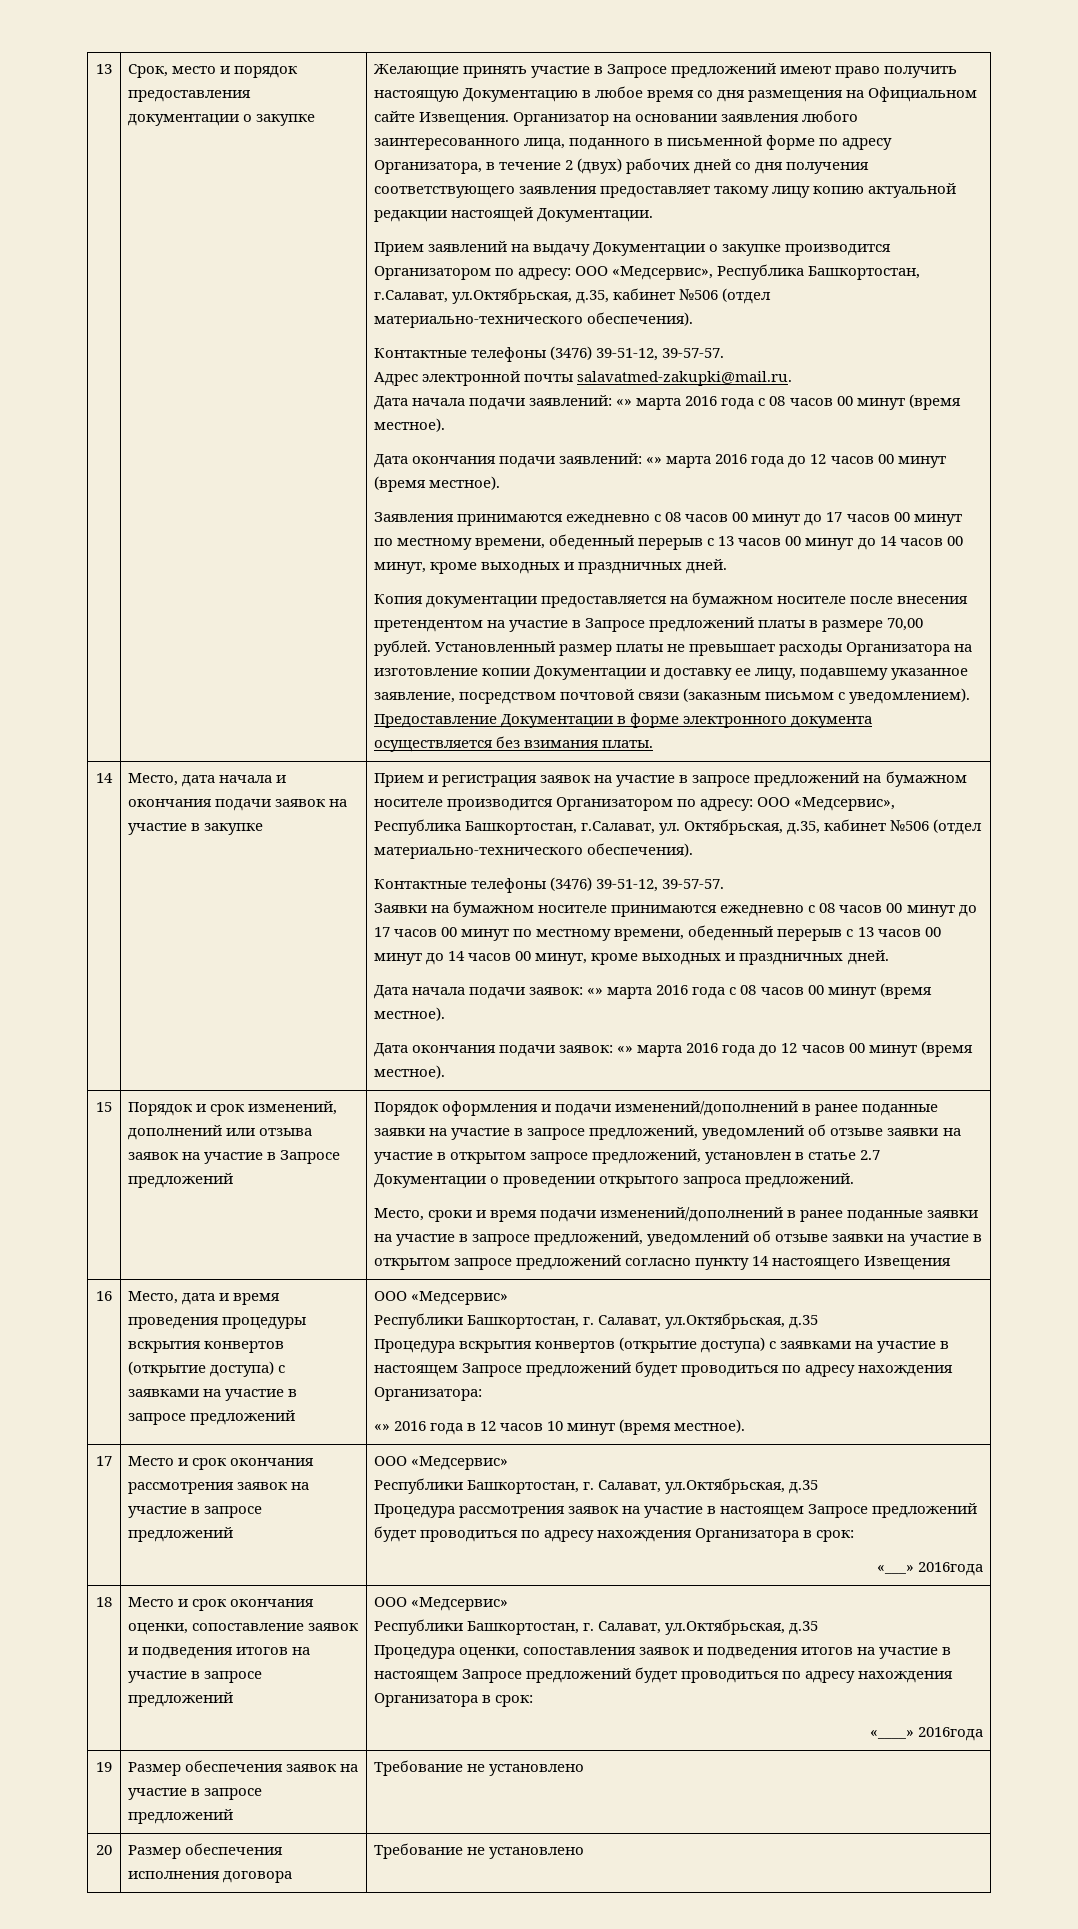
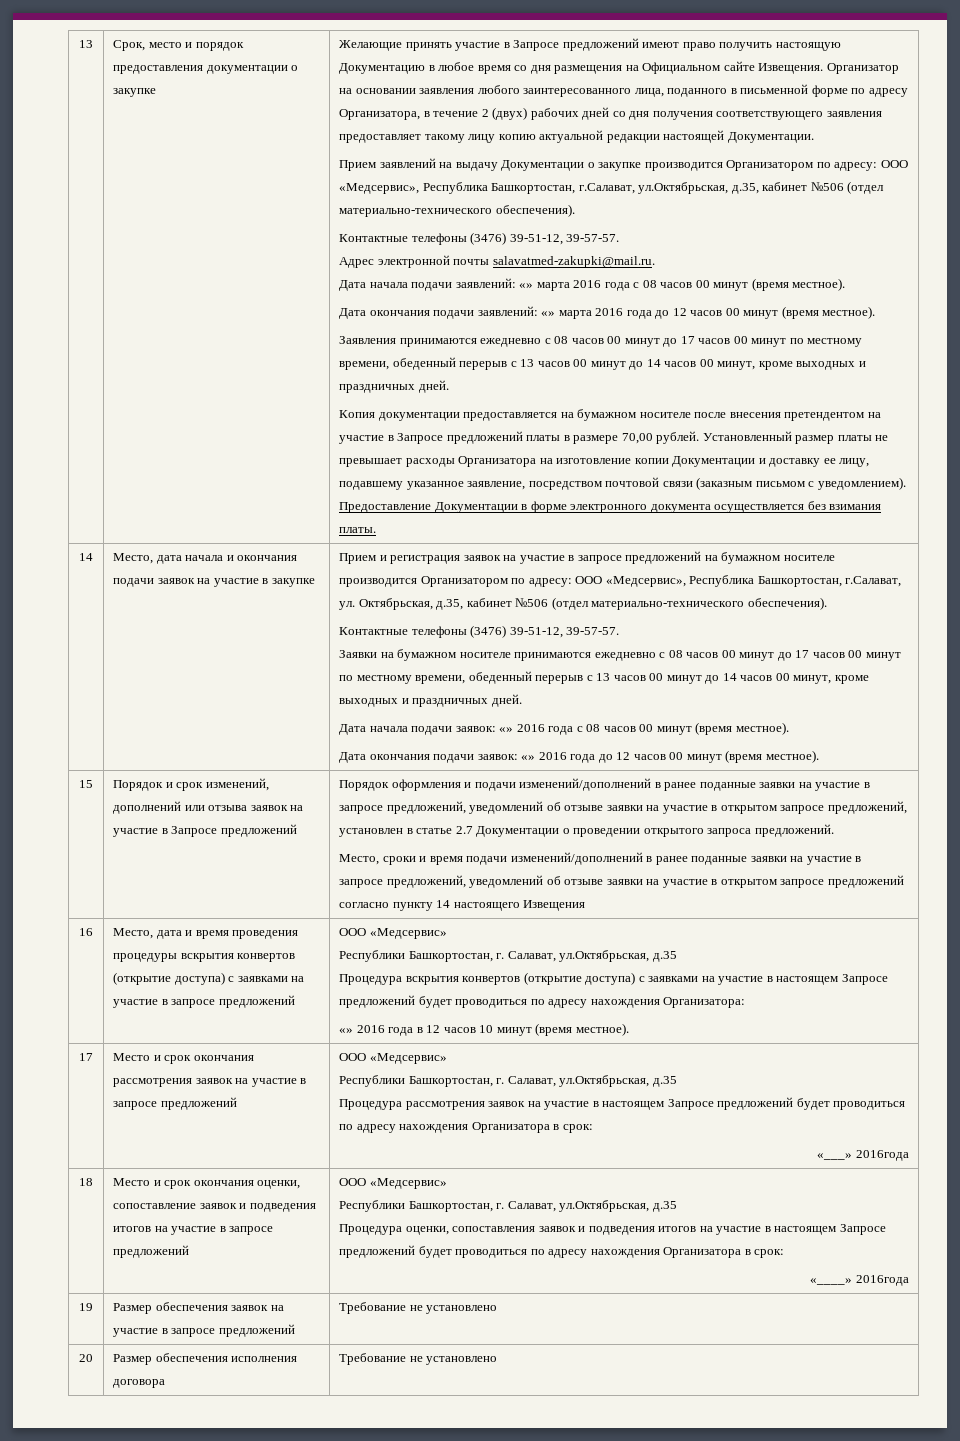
- Дата начала подачи заявок: «» марта 2016 года с 08 часов 00 минут (время местное).
+ Дата начала подачи заявок: «» 2016 года с 08 часов 00 минут (время местное).
- Дата окончания подачи заявок: «» марта 2016 года до 12 часов 00 минут (время местное).
+ Дата окончания подачи заявок: «» 2016 года до 12 часов 00 минут (время местное).

